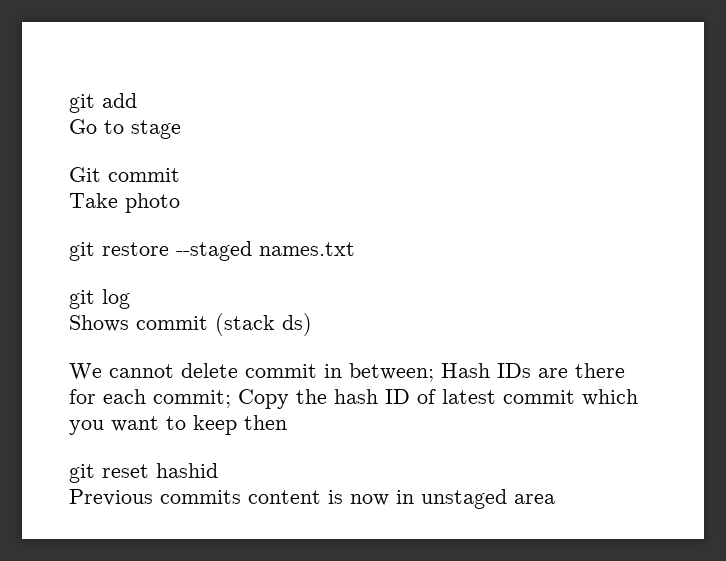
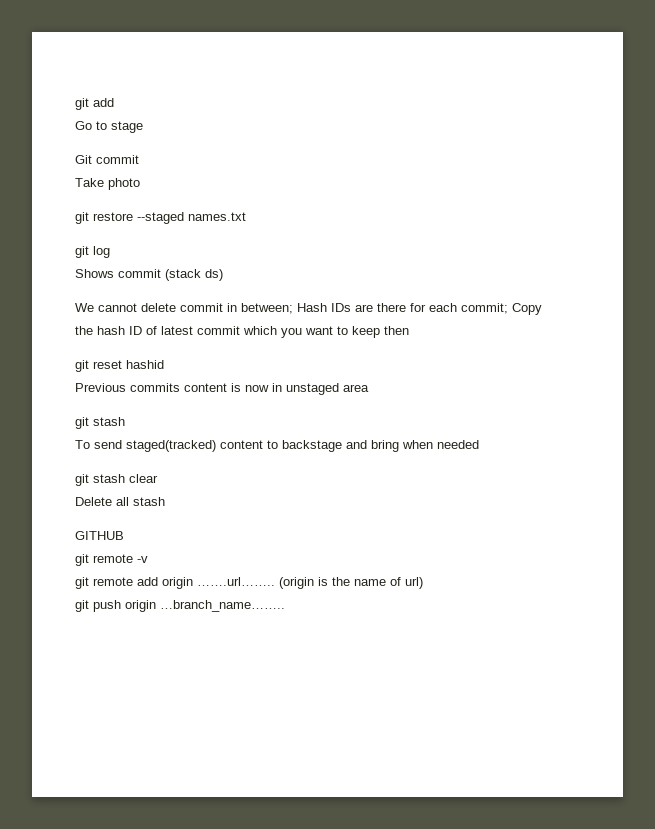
  Previous commits content is now in unstaged area
+ git stash
+ To send staged(tracked) content to backstage and bring when needed
+ git stash clear
+ Delete all stash
+ GITHUB
+ git remote -v
+ git remote add origin …….url…….. (origin is the name of url)
+ git push origin …branch_name……..

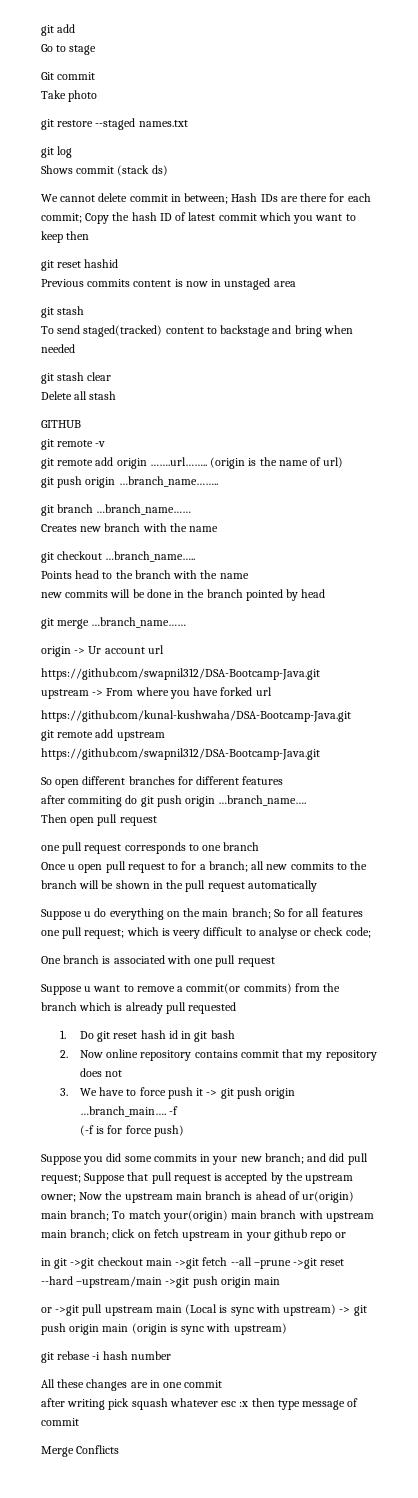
+ git branch …branch_name……
+ Creates new branch with the name
+ git checkout …branch_name…..
+ Points head to the branch with the name
+ new commits will be done in the branch pointed by head
+ git merge …branch_name……
+ origin -> Ur account url
+ https://github.com/swapnil312/DSA-Bootcamp-Java.git
+ upstream -> From where you have forked url
+ https://github.com/kunal-kushwaha/DSA-Bootcamp-Java.git
+ git remote add upstream https://github.com/swapnil312/DSA-Bootcamp-Java.git
+ So open different branches for different features
+ after commiting do git push origin …branch_name….
+ Then open pull request
+ one pull request corresponds to one branch
+ Once u open pull request to for a branch; all new commits to the branch will be shown in the pull request automatically
+ Suppose u do everything on the main branch; So for all features one pull request; which is veery difficult to analyse or check code;
+ One branch is associated with one pull request
+ Suppose u want to remove a commit(or commits) from the branch which is already pull requested
+ 1. Do git reset hash id in git bash
+ 2. Now online repository contains commit that my repository does not
+ 3. We have to force push it -> git push origin …branch_main…. -f
+ (-f is for force push)
+ Suppose you did some commits in your new branch; and did pull request; Suppose that pull request is accepted by the upstream owner; Now the upstream main branch is ahead of ur(origin) main branch; To match your(origin) main branch with upstream main branch; click on fetch upstream in your github repo or
+ in git ->git checkout main ->git fetch --all –prune ->git reset --hard –upstream/main ->git push origin main
+ or ->git pull upstream main (Local is sync with upstream) -> git push origin main (origin is sync with upstream)
+ git rebase -i hash number
+ All these changes are in one commit
+ after writing pick squash whatever esc :x then type message of commit
+ Merge Conflicts

